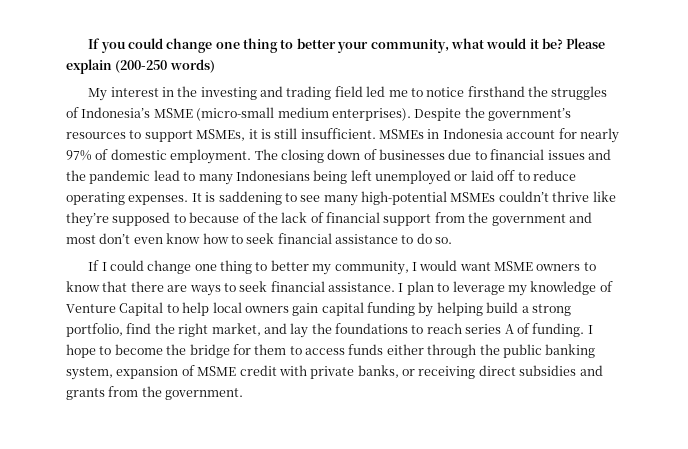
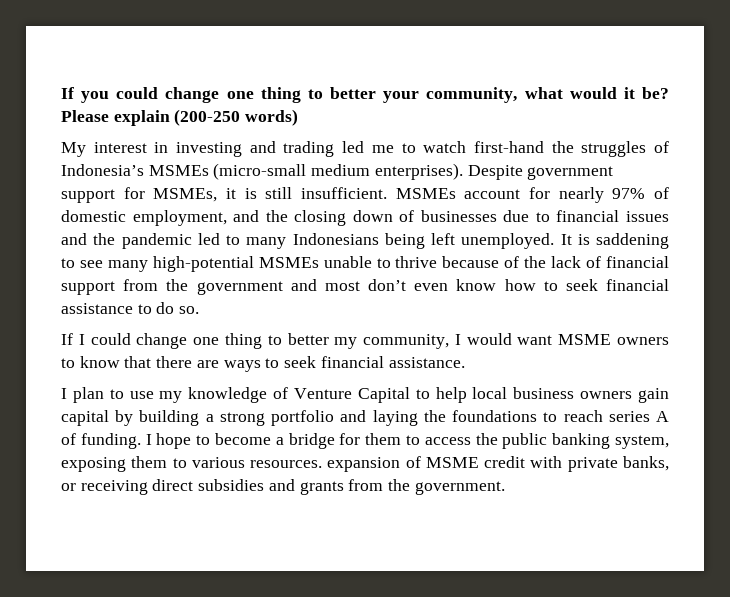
- My interest in the investing and trading field led me to notice firsthand the struggles of Indonesia’s MSME (micro-small medium enterprises).
+ My interest in investing and trading led me to watch first-hand the struggles of Indonesia’s MSMEs (micro-small medium enterprises).
- Despite the government’s resources to support MSMEs, it is still insufficient.
+ Despite government support for MSMEs, it is still insufficient.
- MSMEs in Indonesia account for nearly 97% of domestic employment. The closing down of businesses due to financial issues and the pandemic lead to many Indonesians being left unemployed or laid off to reduce operating expenses.
+ MSMEs account for nearly 97% of domestic employment, and the closing down of businesses due to financial issues and the pandemic led to many Indonesians being left unemployed.
- It is saddening to see many high-potential MSMEs couldn’t thrive like they’re supposed to because of the lack of financial support from the government and most don’t even know how to seek financial assistance to do so.
+ It is saddening to see many high-potential MSMEs unable to thrive because of the lack of financial support from the government and most don’t even know how to seek financial assistance to do so.
- If I could change one thing to better my community, I would want MSME owners to know that there are ways to seek financial assistance. I plan to leverage my knowledge of Venture Capital to help local owners gain capital funding by helping build a strong portfolio, find the right market, and lay the foundations to reach series A of funding.
+ If I could change one thing to better my community, I would want MSME owners to know that there are ways to seek financial assistance.
+ I plan to use my knowledge of Venture Capital to help local business owners gain capital by building a strong portfolio and laying the foundations to reach series A of funding.
- I hope to become the bridge for them to access funds either through the public banking system, expansion of MSME credit with private banks, or receiving direct subsidies and grants from the government.
+ I hope to become a bridge for them to access the public banking system, exposing them to various resources. expansion of MSME credit with private banks, or receiving direct subsidies and grants from the government.

